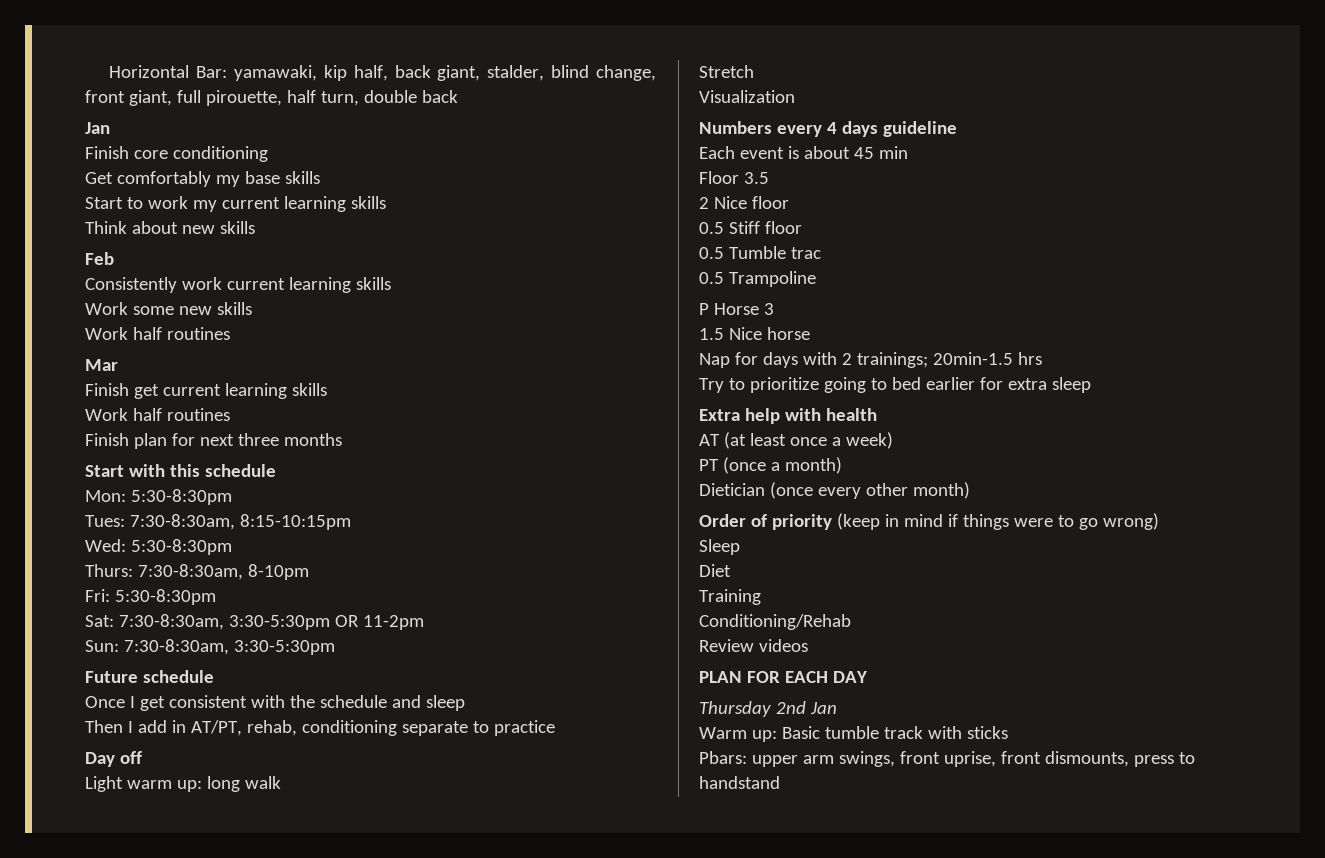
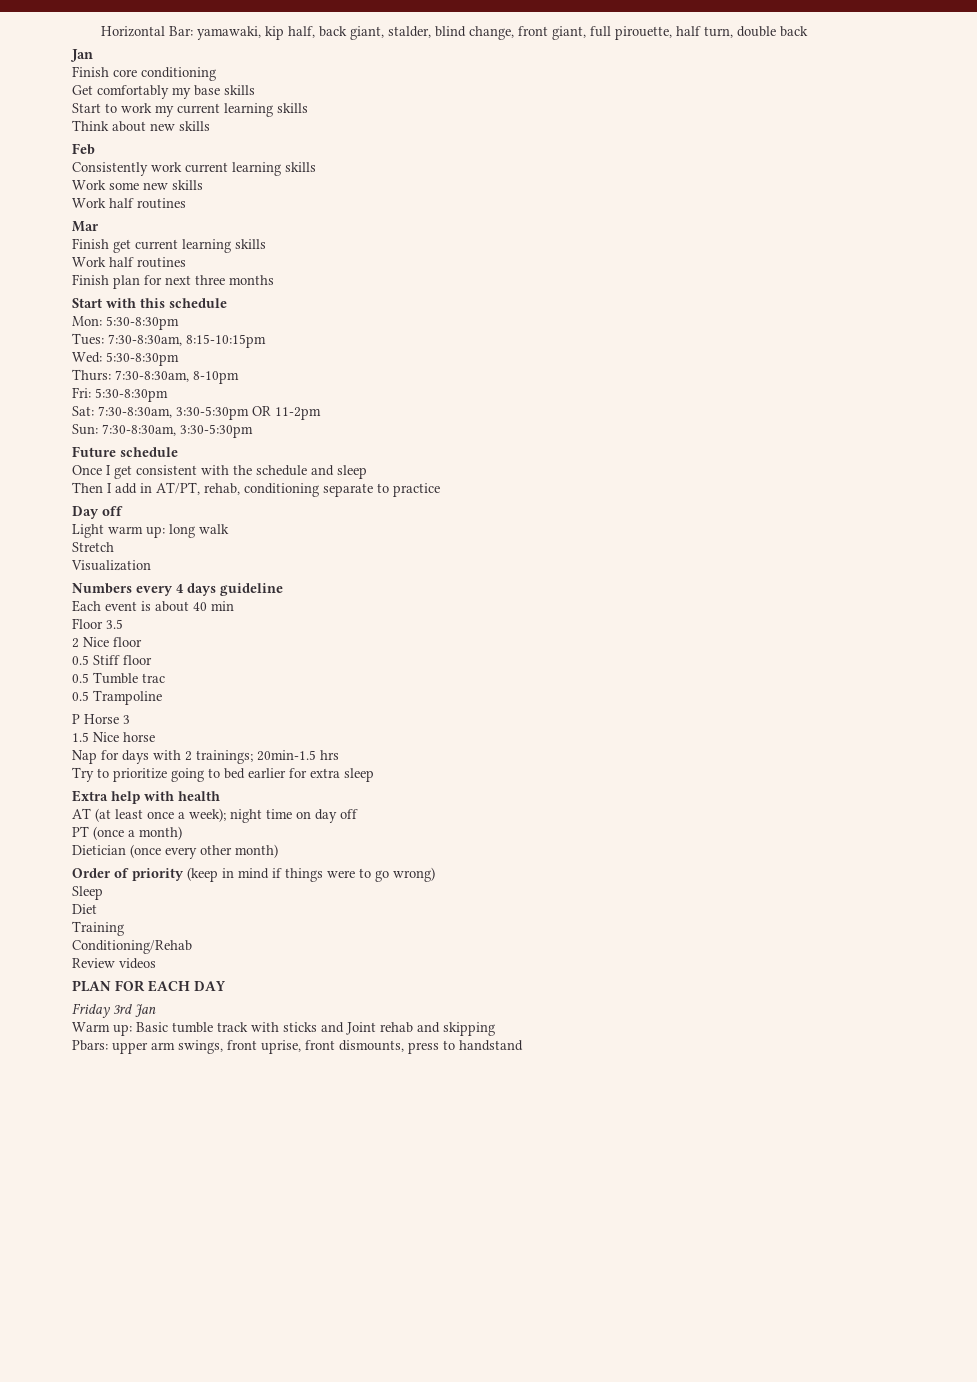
- Each event is about 45 min
+ Each event is about 40 min
- AT (at least once a week)
+ AT (at least once a week); night time on day off
- Thursday 2nd Jan
+ Friday 3rd Jan
- Warm up: Basic tumble track with sticks
+ Warm up: Basic tumble track with sticks and Joint rehab and skipping

